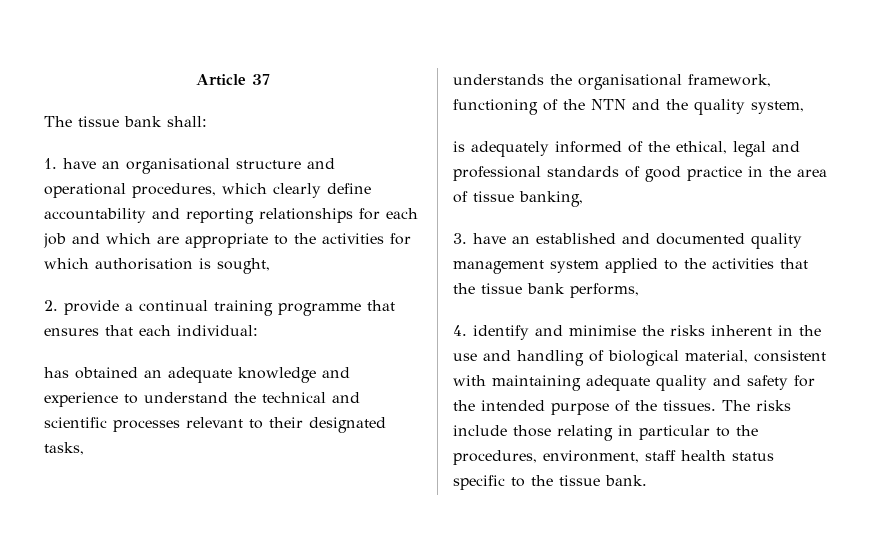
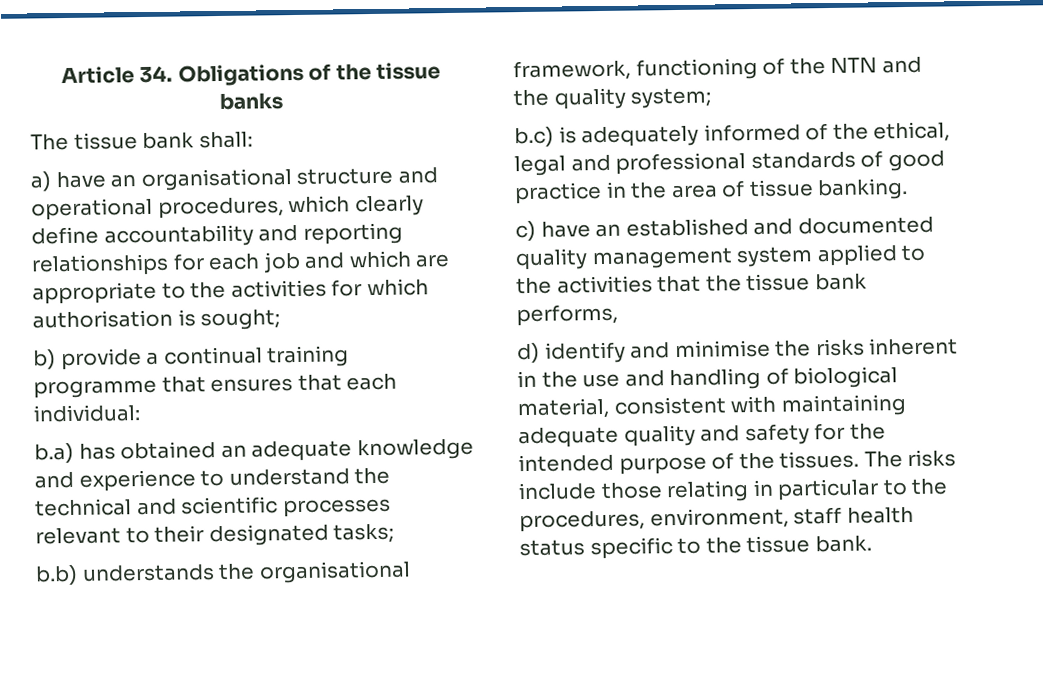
- Article 37
+ Article 34. Obligations of the tissue banks
- 1. have an organisational structure and operational procedures, which clearly define accountability and reporting relationships for each job and which are appropriate to the activities for which authorisation is sought,
- 2. provide a continual training programme that ensures that each individual:
+ a) have an organisational structure and operational procedures, which clearly define accountability and reporting relationships for each job and which are appropriate to the activities for which authorisation is sought;
+ b) provide a continual training programme that ensures that each individual:
- has obtained an adequate knowledge and experience to understand the technical and scientific processes relevant to their designated tasks,
- understands the organisational framework, functioning of the NTN and the quality system,
- is adequately informed of the ethical, legal and professional standards of good practice in the area of tissue banking,
- 3. have an established and documented quality management system applied to the activities that the tissue bank performs,
+ b.a) has obtained an adequate knowledge and experience to understand the technical and scientific processes relevant to their designated tasks;
+ b.b) understands the organisational framework, functioning of the NTN and the quality system;
+ b.c) is adequately informed of the ethical, legal and professional standards of good practice in the area of tissue banking.
+ c) have an established and documented quality management system applied to the activities that the tissue bank performs,
- 4. identify and minimise the risks inherent in the use and handling of biological material, consistent with maintaining adequate quality and safety for the intended purpose of the tissues.
+ d) identify and minimise the risks inherent in the use and handling of biological material, consistent with maintaining adequate quality and safety for the intended purpose of the tissues.

